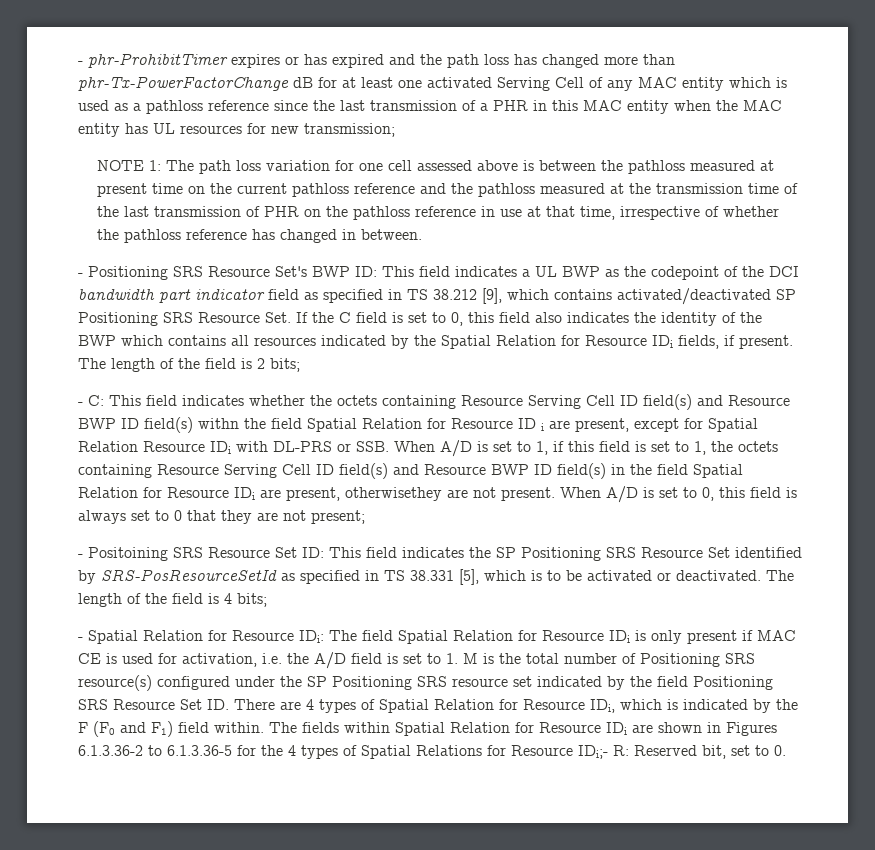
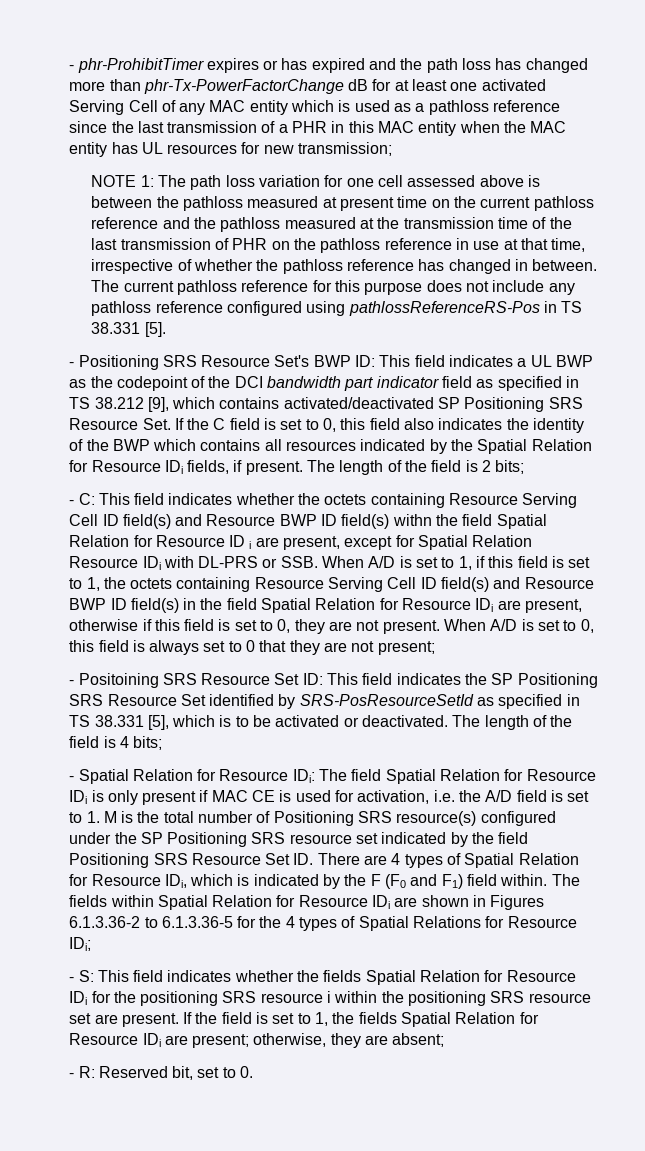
+ The current pathloss reference for this purpose does not include any pathloss reference configured using pathlossReferenceRS-Pos in TS 38.331 [5].
- This field indicates whether the octets containing Resource Serving Cell ID field(s) and Resource BWP ID field(s) withn the field Spatial Relation for Resource ID i are present, except for Spatial Relation Resource IDi with DL-PRS or SSB. When A/D is set to 1, if this field is set to 1, the octets containing Resource Serving Cell ID field(s) and Resource BWP ID field(s) in the field Spatial Relation for Resource IDi are present, otherwisethey are not present.
+ This field indicates whether the octets containing Resource Serving Cell ID field(s) and Resource BWP ID field(s) withn the field Spatial Relation for Resource ID i are present, except for Spatial Relation Resource IDi with DL-PRS or SSB. When A/D is set to 1, if this field is set to 1, the octets containing Resource Serving Cell ID field(s) and Resource BWP ID field(s) in the field Spatial Relation for Resource IDi are present, otherwise if this field is set to 0, they are not present.
- The fields within Spatial Relation for Resource IDi are shown in Figures 6.1.3.36-2 to 6.1.3.36-5 for the 4 types of Spatial Relations for Resource IDi;- R: Reserved bit, set to 0.
+ The fields within Spatial Relation for Resource IDi are shown in Figures 6.1.3.36-2 to 6.1.3.36-5 for the 4 types of Spatial Relations for Resource IDi;
+ - S: This field indicates whether the fields Spatial Relation for Resource IDi for the positioning SRS resource i within the positioning SRS resource set are present. If the field is set to 1, the fields Spatial Relation for Resource IDi are present; otherwise, they are absent;
+ - R: Reserved bit, set to 0.

